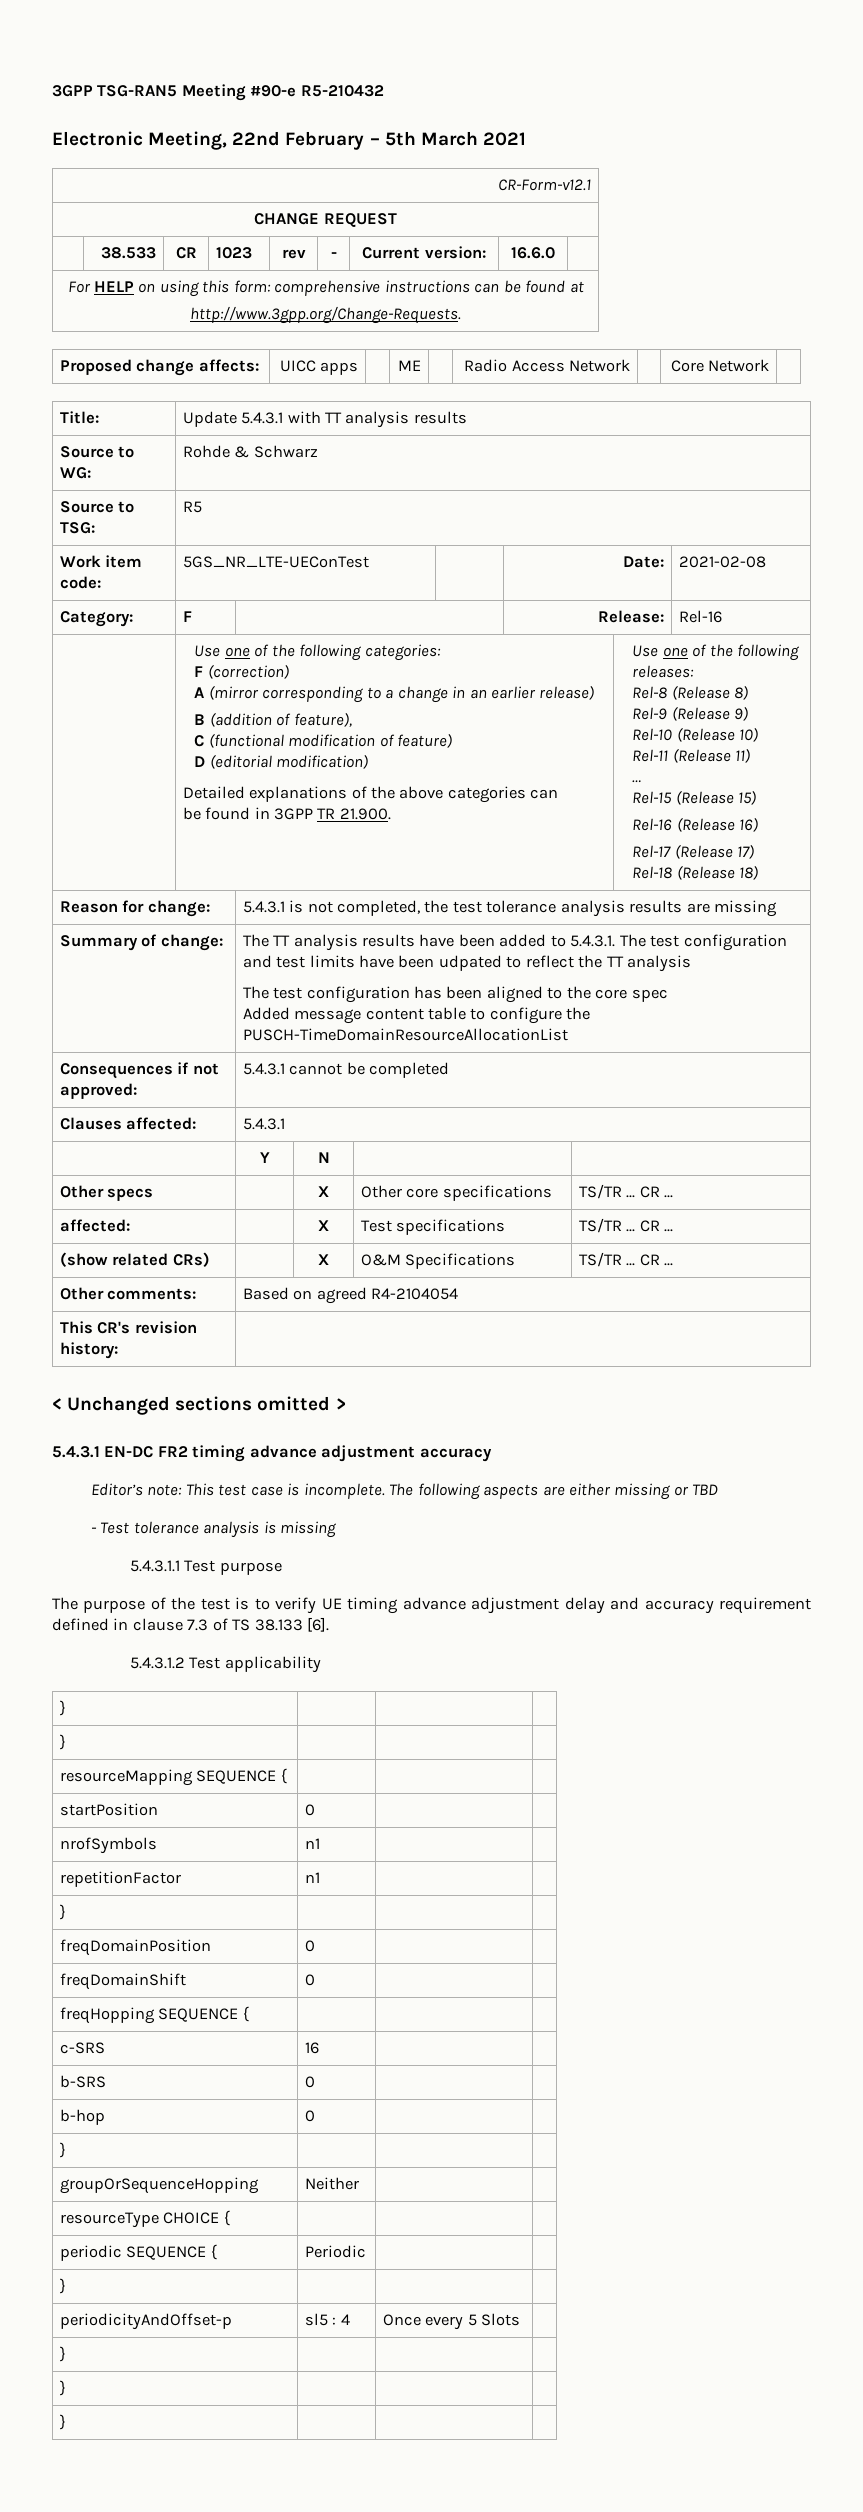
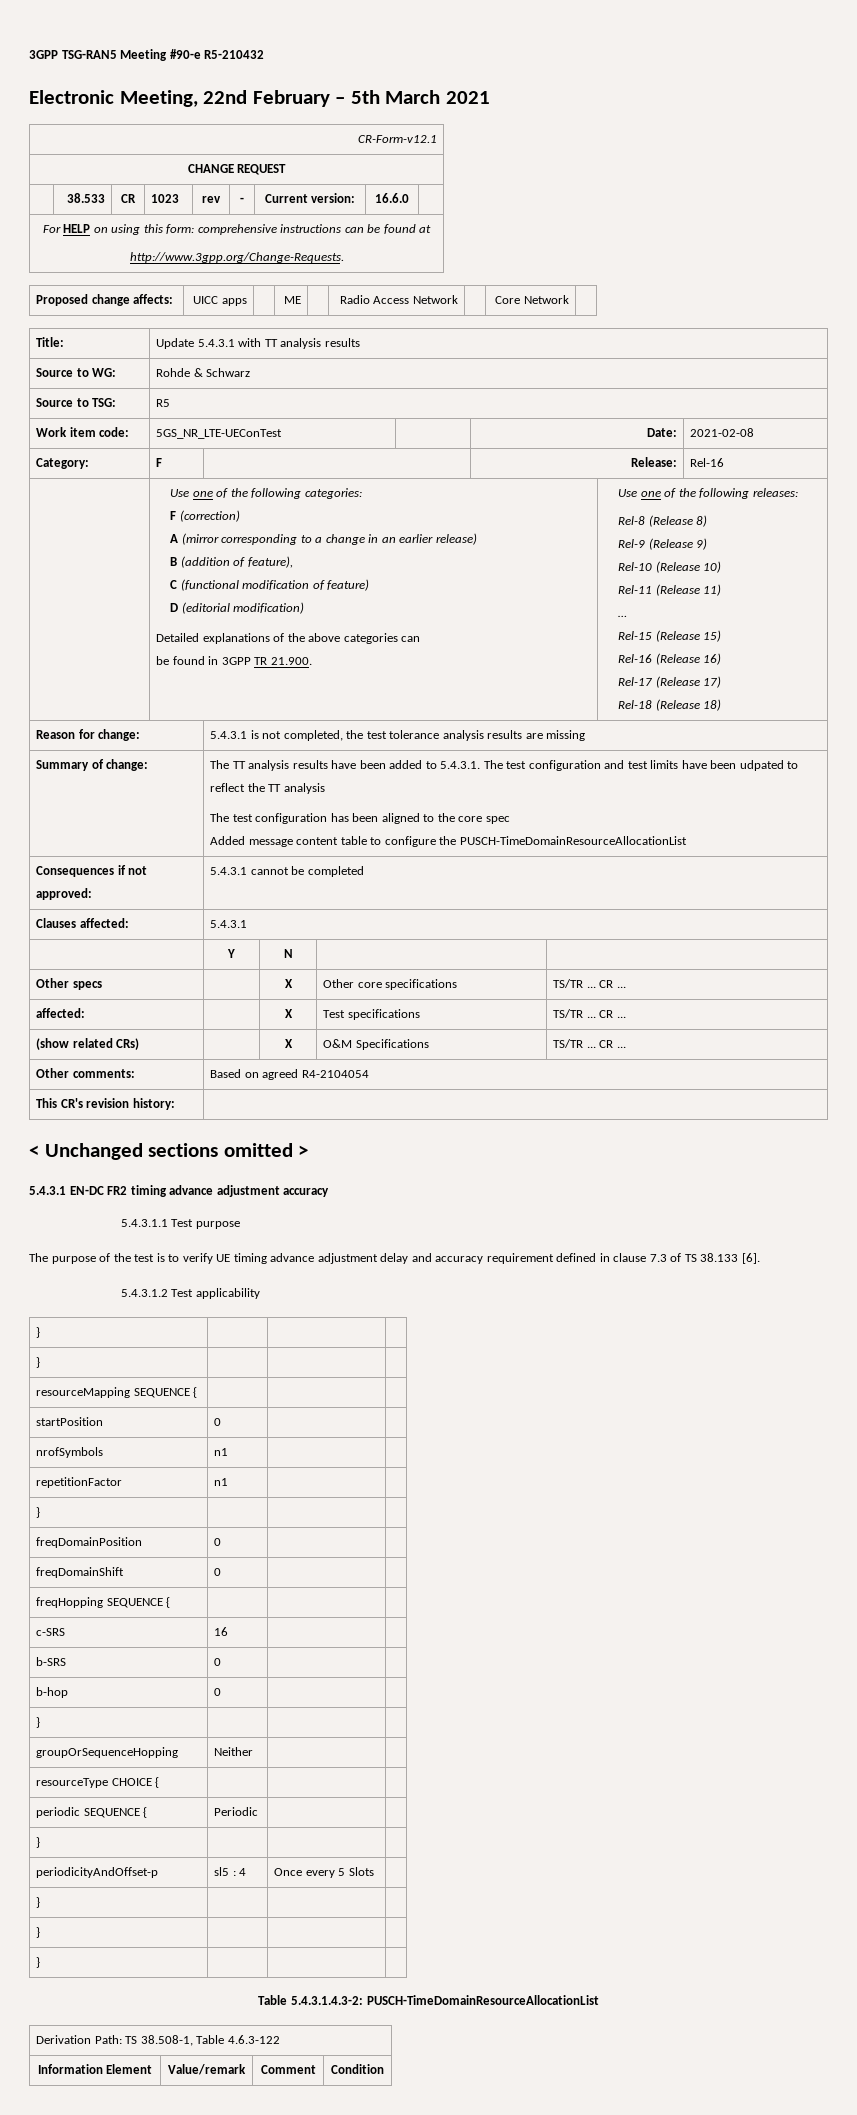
- Editor’s note: This test case is incomplete. The following aspects are either missing or TBD
- - Test tolerance analysis is missing
+ Table 5.4.3.1.4.3-2: PUSCH-TimeDomainResourceAllocationList
+ Derivation Path: TS 38.508-1, Table 4.6.3-122
+ Information Element | Value/remark | Comment | Condition

